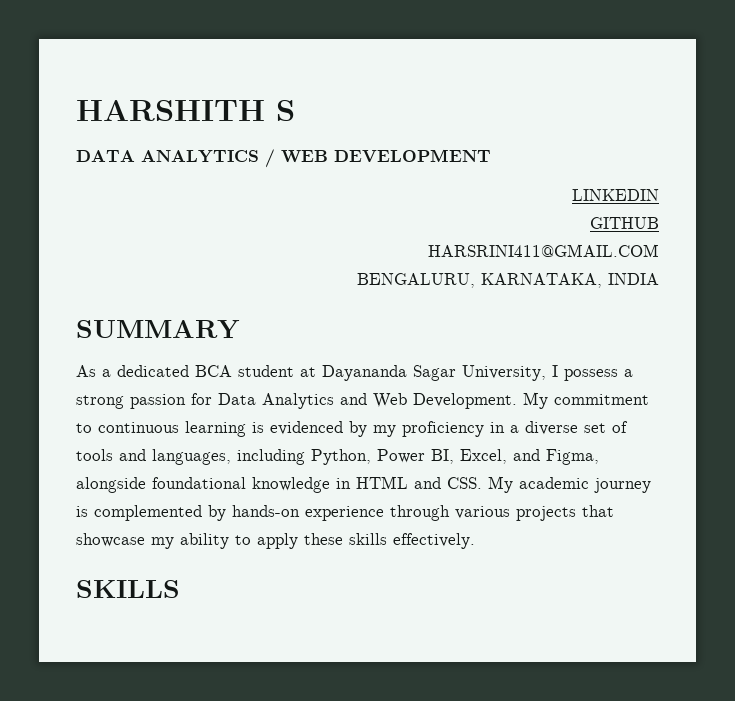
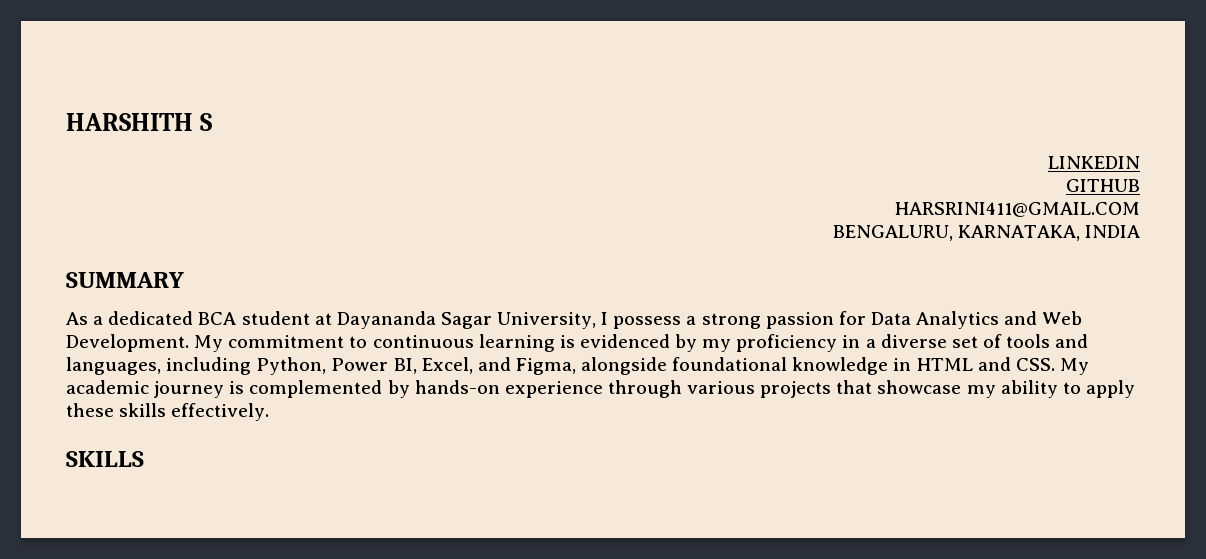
- DATA ANALYTICS / WEB DEVELOPMENT

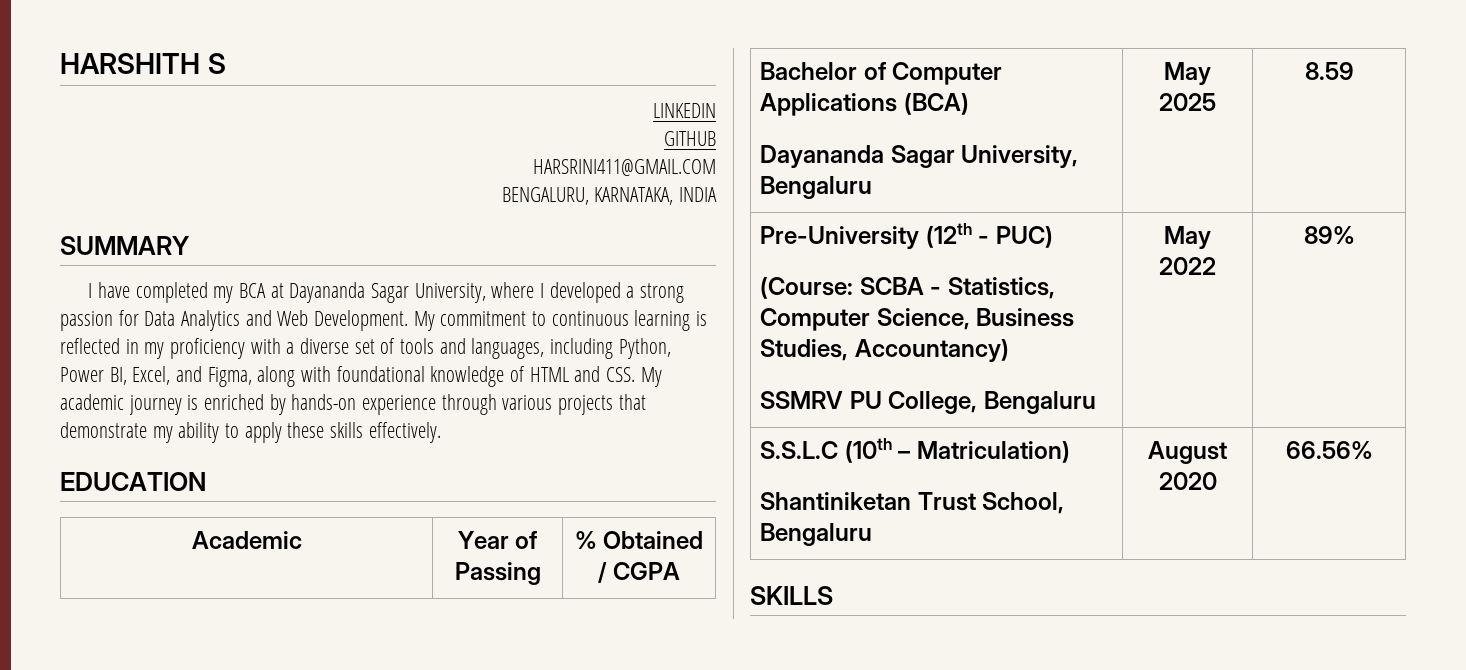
- As a dedicated BCA student at Dayananda Sagar University, I possess a strong passion for Data Analytics and Web Development.
+ I have completed my BCA at Dayananda Sagar University, where I developed a strong passion for Data Analytics and Web Development.
- My commitment to continuous learning is evidenced by my proficiency in a diverse set of tools and languages, including Python, Power BI, Excel, and Figma, alongside foundational knowledge in HTML and CSS. My academic journey is complemented by hands-on experience through various projects that showcase my ability to apply these skills effectively.
+ My commitment to continuous learning is reflected in my proficiency with a diverse set of tools and languages, including Python, Power BI, Excel, and Figma, along with foundational knowledge of HTML and CSS. My academic journey is enriched by hands-on experience through various projects that demonstrate my ability to apply these skills effectively.
+ EDUCATION
+ Academic | Year of Passing | % Obtained / CGPA
+ Bachelor of Computer Applications (BCA)
+ Dayananda Sagar University, Bengaluru | May 2025 | 8.59
+ Pre-University (12th - PUC)
+ (Course: SCBA - Statistics, Computer Science, Business Studies, Accountancy)
+ SSMRV PU College, Bengaluru | May 2022 | 89%
+ S.S.L.C (10th – Matriculation)
+ Shantiniketan Trust School, Bengaluru | August 2020 | 66.56%

